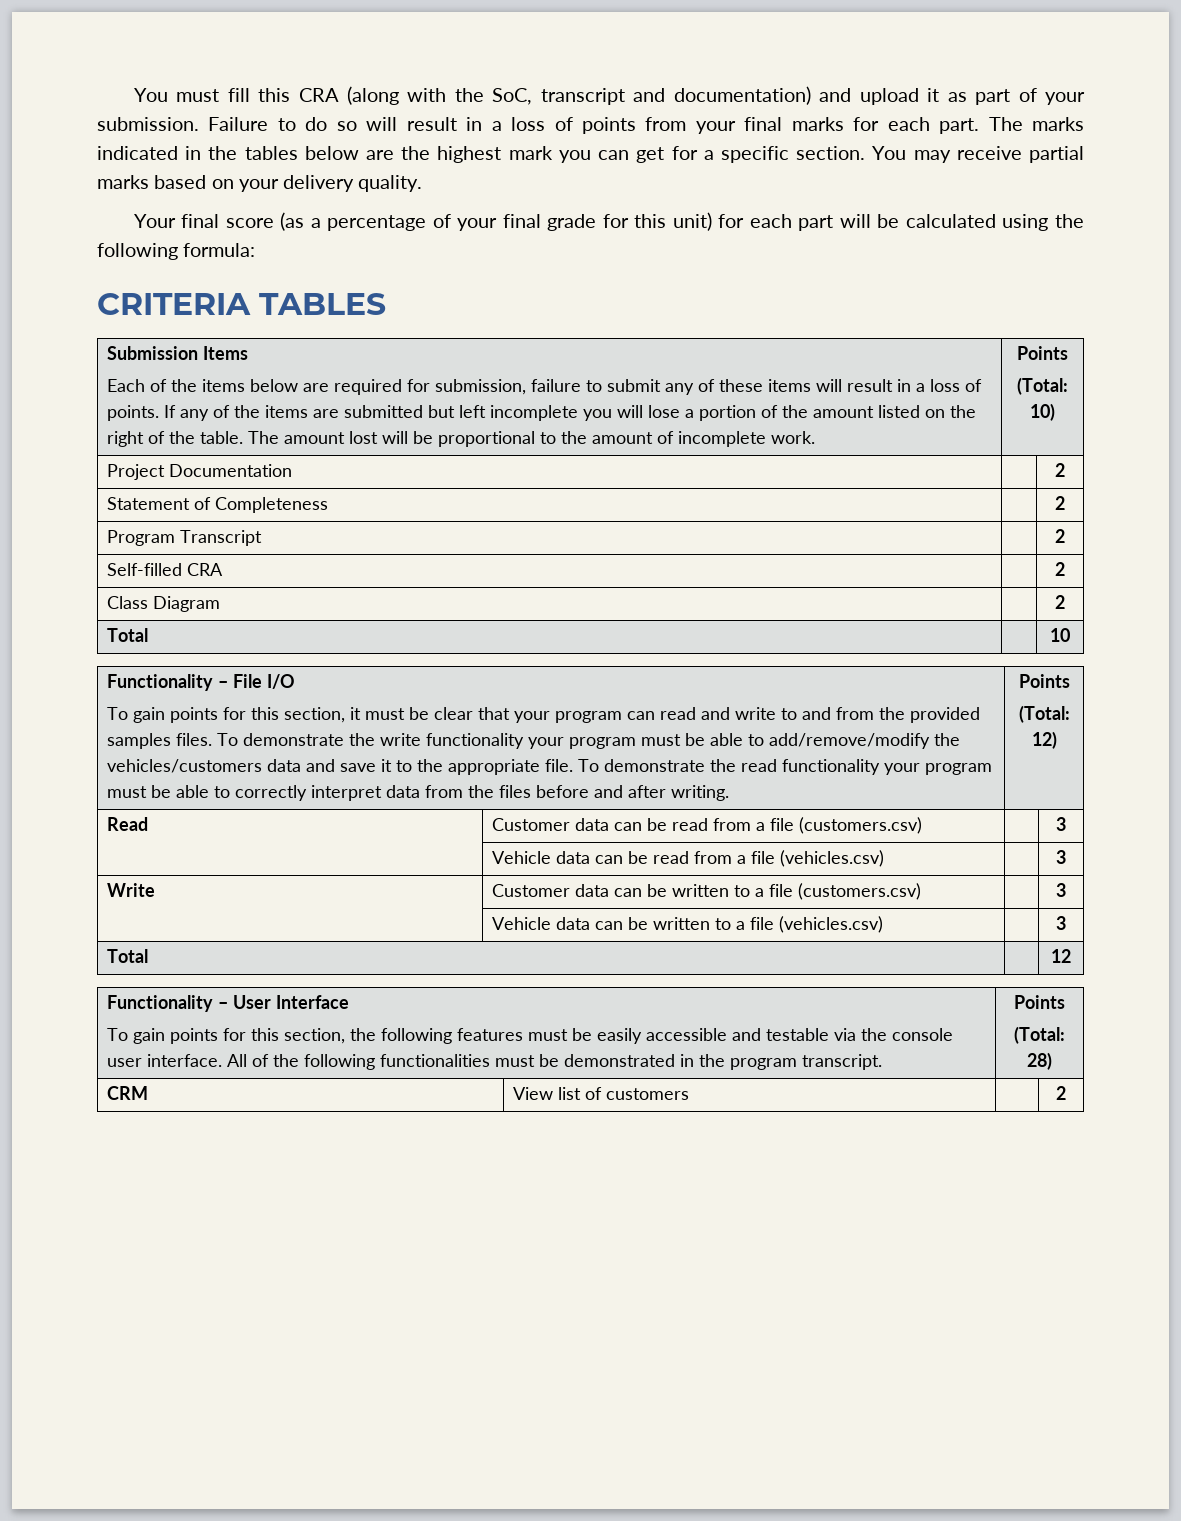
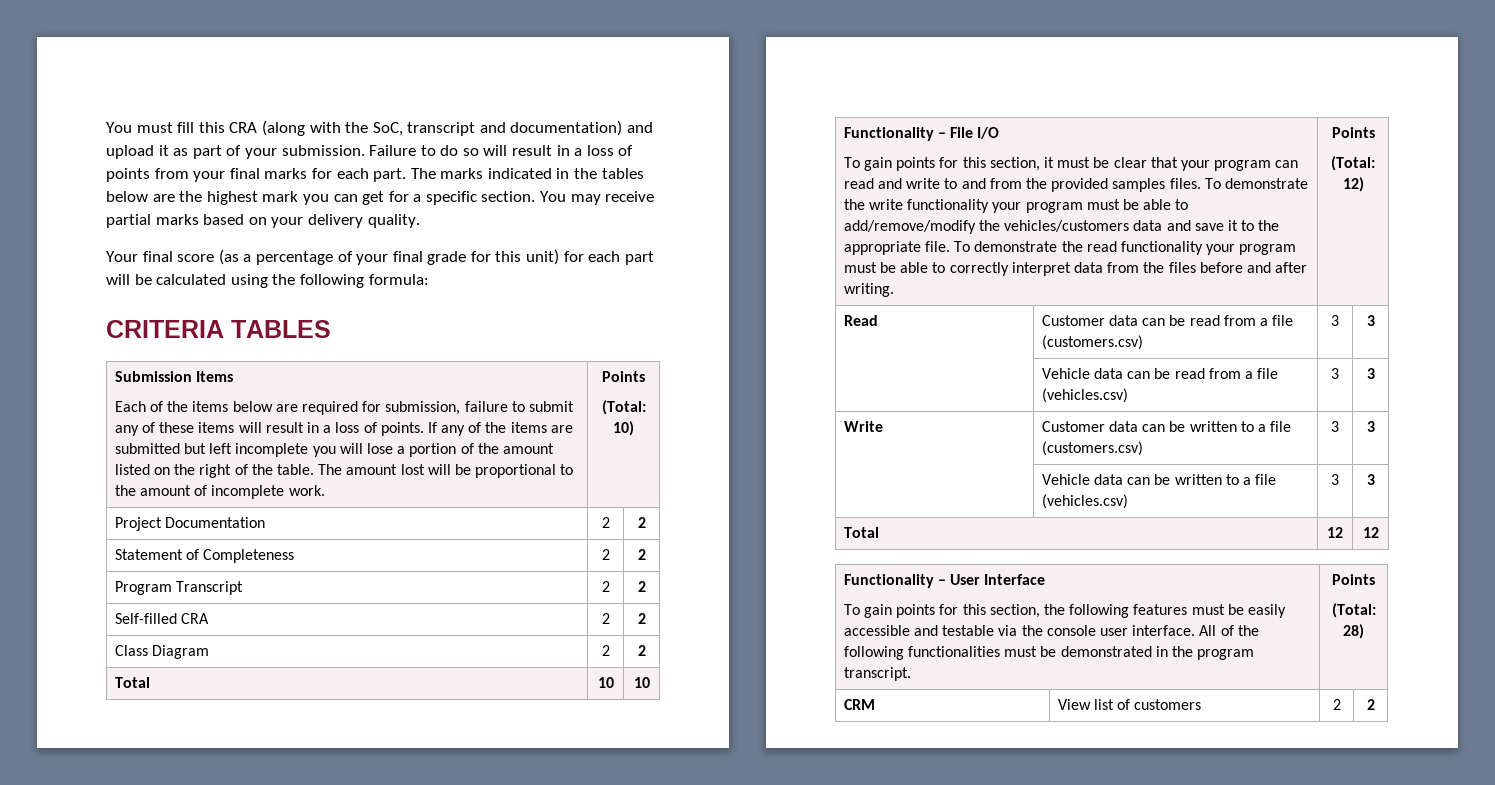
- Project Documentation | | 2
+ Project Documentation | 2 | 2
- Statement of Completeness | | 2
+ Statement of Completeness | 2 | 2
- Program Transcript | | 2
+ Program Transcript | 2 | 2
- Self-filled CRA | | 2
+ Self-filled CRA | 2 | 2
- Class Diagram | | 2
+ Class Diagram | 2 | 2
- Total | | 10
+ Total | 10 | 10
- Read | Customer data can be read from a file (customers.csv) | | 3
+ Read | Customer data can be read from a file (customers.csv) | 3 | 3
- | Vehicle data can be read from a file (vehicles.csv) | | 3
+ | Vehicle data can be read from a file (vehicles.csv) | 3 | 3
- Write | Customer data can be written to a file (customers.csv) | | 3
+ Write | Customer data can be written to a file (customers.csv) | 3 | 3
- | Vehicle data can be written to a file (vehicles.csv) | | 3
+ | Vehicle data can be written to a file (vehicles.csv) | 3 | 3
- Total | | 12
+ Total | 12 | 12
- CRM | View list of customers | | 2
+ CRM | View list of customers | 2 | 2

